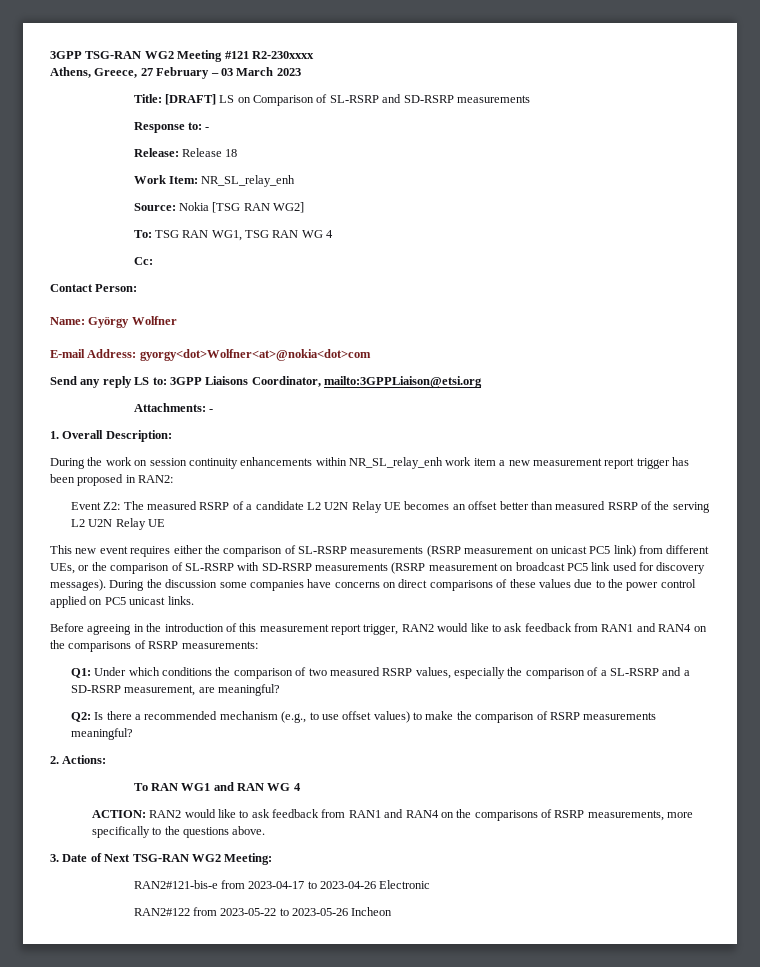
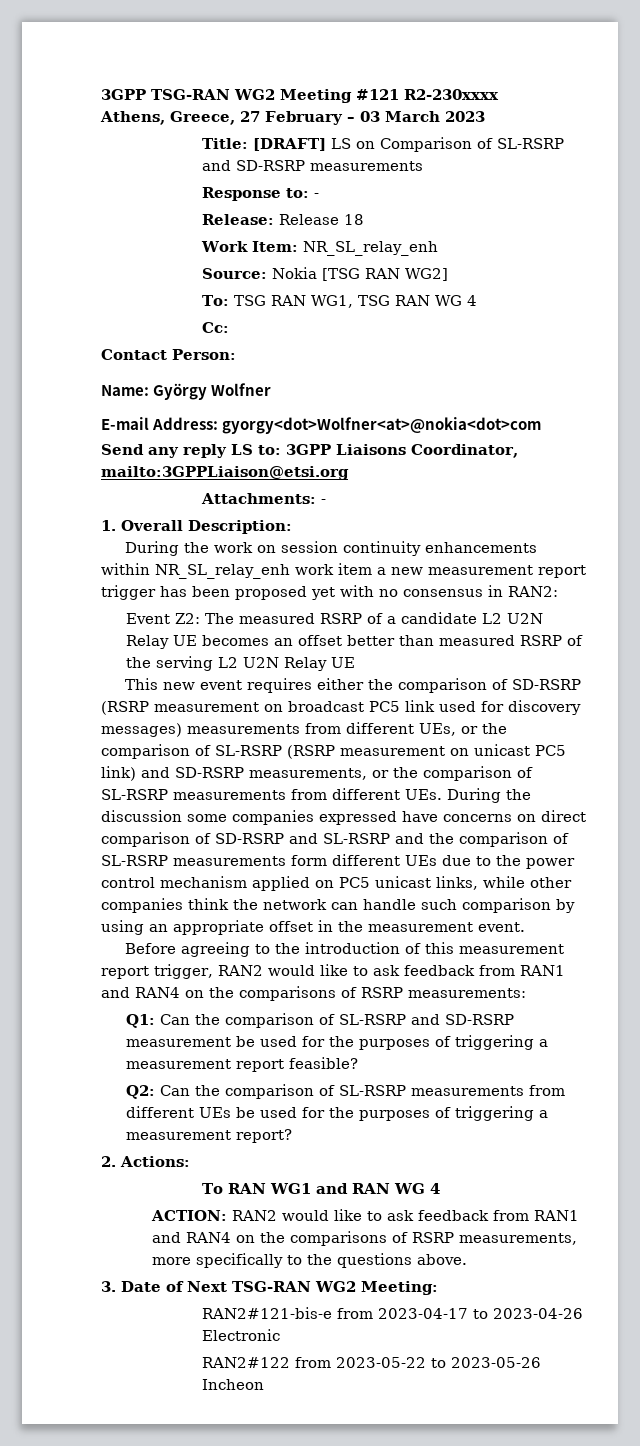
- During the work on session continuity enhancements within NR_SL_relay_enh work item a new measurement report trigger has been proposed in RAN2:
+ During the work on session continuity enhancements within NR_SL_relay_enh work item a new measurement report trigger has been proposed yet with no consensus in RAN2:
- This new event requires either the comparison of SL-RSRP measurements (RSRP measurement on unicast PC5 link) from different UEs, or the comparison of SL-RSRP with SD-RSRP measurements (RSRP measurement on broadcast PC5 link used for discovery messages). During the discussion some companies have concerns on direct comparisons of these values due to the power control applied on PC5 unicast links.
+ This new event requires either the comparison of SD-RSRP (RSRP measurement on broadcast PC5 link used for discovery messages) measurements from different UEs, or the comparison of SL-RSRP (RSRP measurement on unicast PC5 link) and SD-RSRP measurements, or the comparison of SL-RSRP measurements from different UEs. During the discussion some companies expressed have concerns on direct comparison of SD-RSRP and SL-RSRP and the comparison of SL-RSRP measurements form different UEs due to the power control mechanism applied on PC5 unicast links, while other companies think the network can handle such comparison by using an appropriate offset in the measurement event.
- Before agreeing in the introduction of this measurement report trigger, RAN2 would like to ask feedback from RAN1 and RAN4 on the comparisons of RSRP measurements:
+ Before agreeing to the introduction of this measurement report trigger, RAN2 would like to ask feedback from RAN1 and RAN4 on the comparisons of RSRP measurements:
- Q1: Under which conditions the comparison of two measured RSRP values, especially the comparison of a SL-RSRP and a SD-RSRP measurement, are meaningful?
- Q2: Is there a recommended mechanism (e.g., to use offset values) to make the comparison of RSRP measurements meaningful?
+ Q1: Can the comparison of SL-RSRP and SD-RSRP measurement be used for the purposes of triggering a measurement report feasible?
+ Q2: Can the comparison of SL-RSRP measurements from different UEs be used for the purposes of triggering a measurement report?

